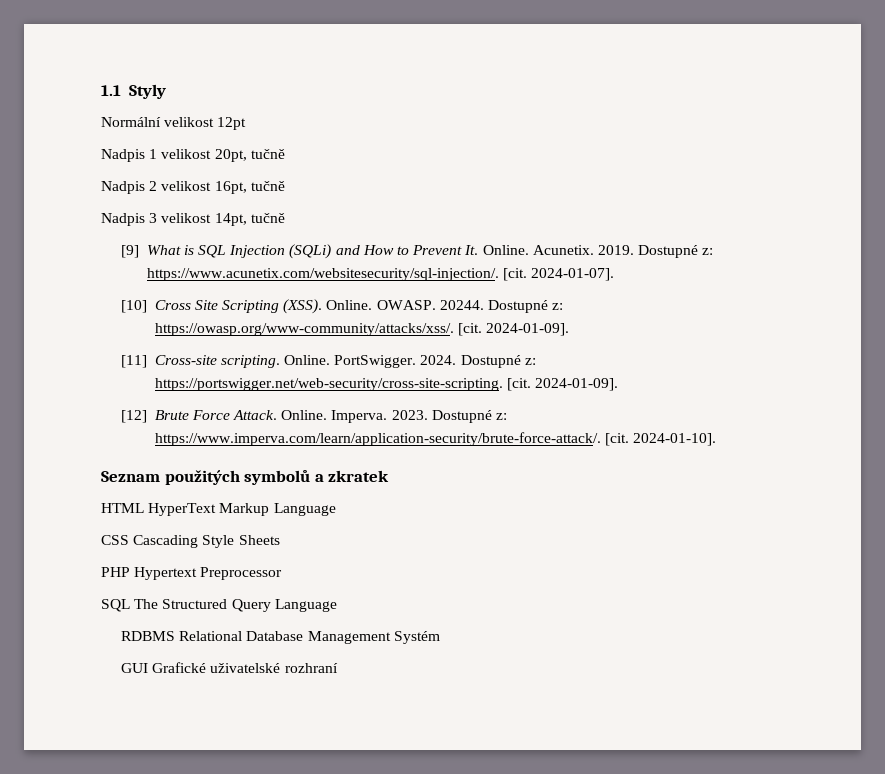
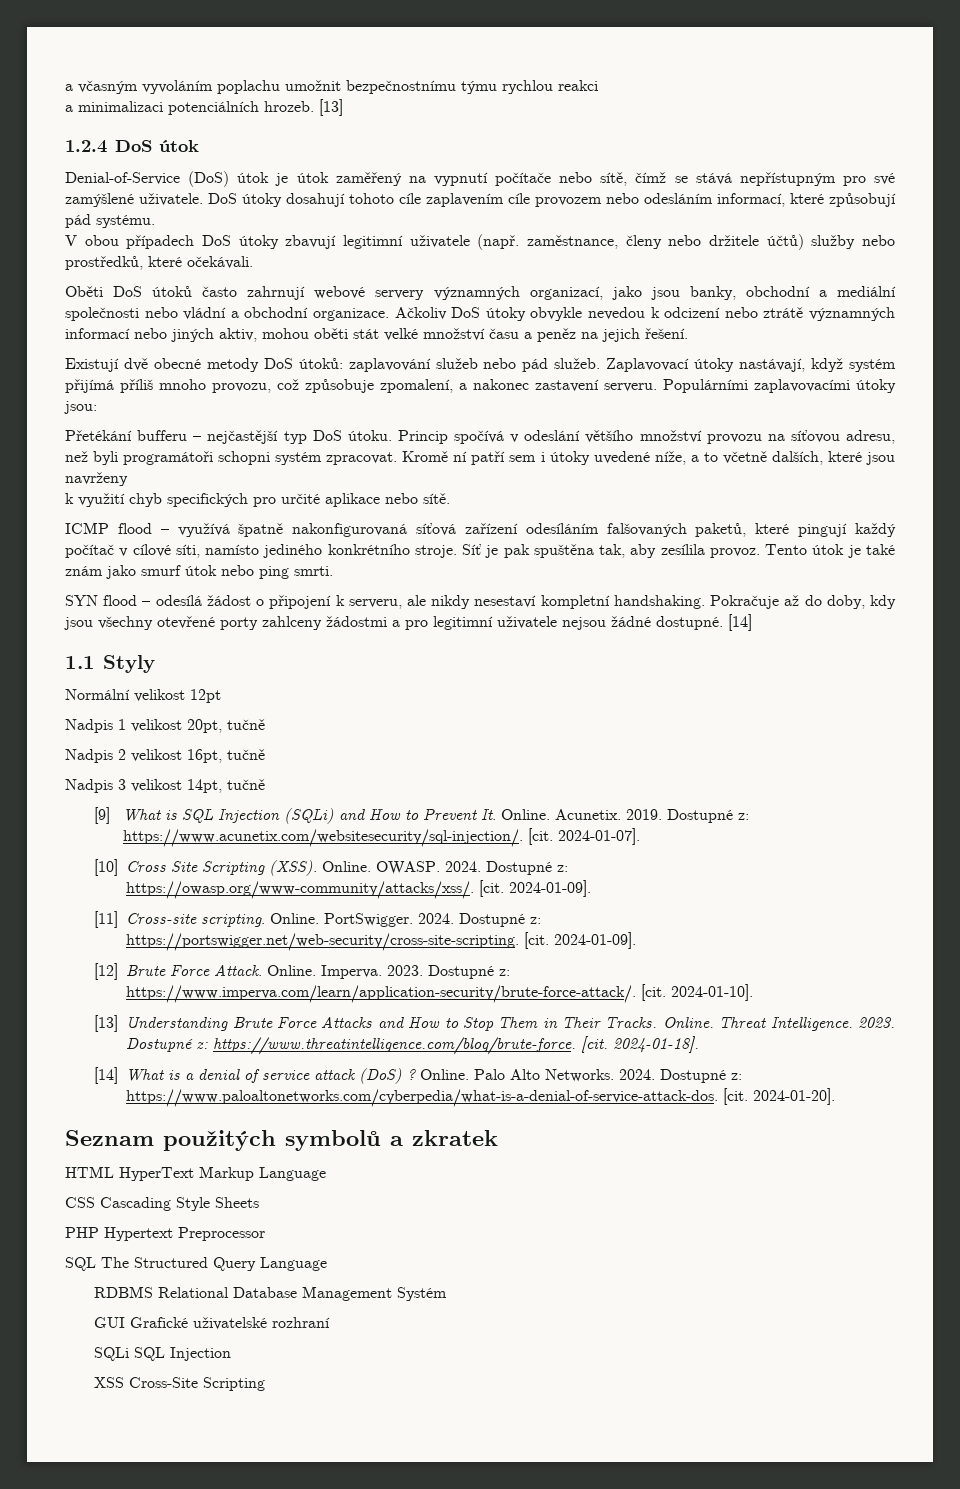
+ a včasným vyvoláním poplachu umožnit bezpečnostnímu týmu rychlou reakci
+ a minimalizaci potenciálních hrozeb. [13]
+ 1.2.4 DoS útok
+ Denial-of-Service (DoS) útok je útok zaměřený na vypnutí počítače nebo sítě, čímž se stává nepřístupným pro své zamýšlené uživatele. DoS útoky dosahují tohoto cíle zaplavením cíle provozem nebo odesláním informací, které způsobují pád systému.
+ V obou případech DoS útoky zbavují legitimní uživatele (např. zaměstnance, členy nebo držitele účtů) služby nebo prostředků, které očekávali.
+ Oběti DoS útoků často zahrnují webové servery významných organizací, jako jsou banky, obchodní a mediální společnosti nebo vládní a obchodní organizace. Ačkoliv DoS útoky obvykle nevedou k odcizení nebo ztrátě významných informací nebo jiných aktiv, mohou oběti stát velké množství času a peněz na jejich řešení.
+ Existují dvě obecné metody DoS útoků: zaplavování služeb nebo pád služeb. Zaplavovací útoky nastávají, když systém přijímá příliš mnoho provozu, což způsobuje zpomalení, a nakonec zastavení serveru. Populárními zaplavovacími útoky jsou:
+ Přetékání bufferu – nejčastější typ DoS útoku. Princip spočívá v odeslání většího množství provozu na síťovou adresu, než byli programátoři schopni systém zpracovat. Kromě ní patří sem i útoky uvedené níže, a to včetně dalších, které jsou navrženy
+ k využití chyb specifických pro určité aplikace nebo sítě.
+ ICMP flood – využívá špatně nakonfigurovaná síťová zařízení odesíláním falšovaných paketů, které pingují každý počítač v cílové síti, namísto jediného konkrétního stroje. Síť je pak spuštěna tak, aby zesílila provoz. Tento útok je také znám jako smurf útok nebo ping smrti.
+ SYN flood – odesílá žádost o připojení k serveru, ale nikdy nesestaví kompletní handshaking. Pokračuje až do doby, kdy jsou všechny otevřené porty zahlceny žádostmi a pro legitimní uživatele nejsou žádné dostupné. [14]
- OWASP. 20244.
+ OWASP. 2024.
+ [13] Understanding Brute Force Attacks and How to Stop Them in Their Tracks. Online. Threat Intelligence. 2023. Dostupné z: https://www.threatintelligence.com/blog/brute-force. [cit. 2024-01-18].
+ [14] What is a denial of service attack (DoS) ? Online. Palo Alto Networks. 2024. Dostupné z: https://www.paloaltonetworks.com/cyberpedia/what-is-a-denial-of-service-attack-dos. [cit. 2024-01-20].
+ SQLi SQL Injection
+ XSS Cross-Site Scripting

